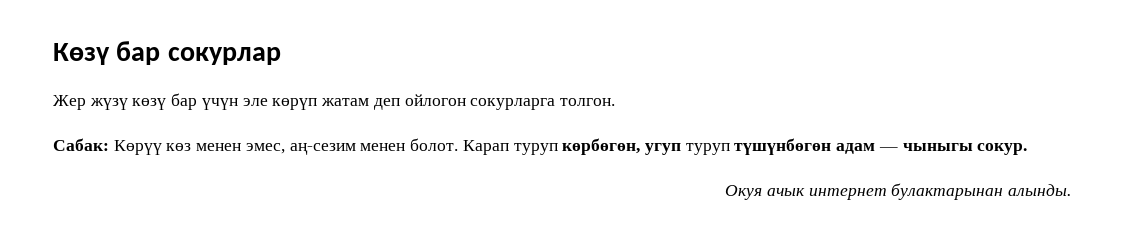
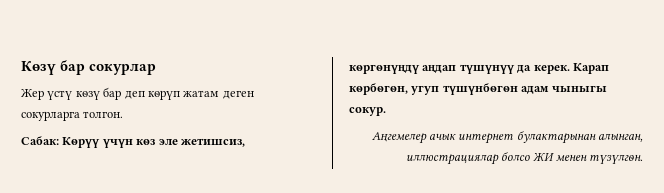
- Жер жүзү көзү бар үчүн эле көрүп жатам деп ойлогон сокурларга толгон.
- Сабак: Көрүү көз менен эмес, аң-сезим менен болот. Карап туруп көрбөгөн, угуп туруп түшүнбөгөн адам — чыныгы сокур.
+ Жер үстү көзү бар деп көрүп жатам деген сокурларга толгон.
+ Сабак: Көрүү үчүн көз эле жетишсиз, көргөнүңдү аңдап түшүнүү да керек. Карап көрбөгөн, угуп түшүнбөгөн адам чыныгы сокур.
- Окуя ачык интернет булактарынан алынды.
+ Аңгемелер ачык интернет булактарынан алынган, иллюстрациялар болсо ЖИ менен түзүлгөн.

